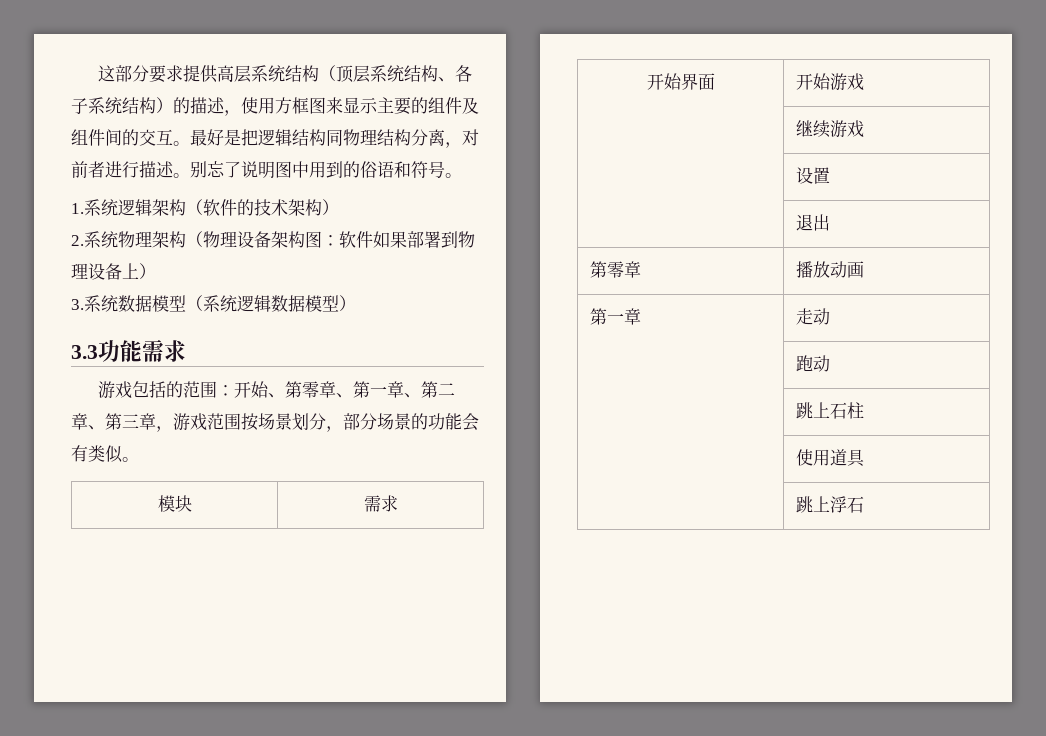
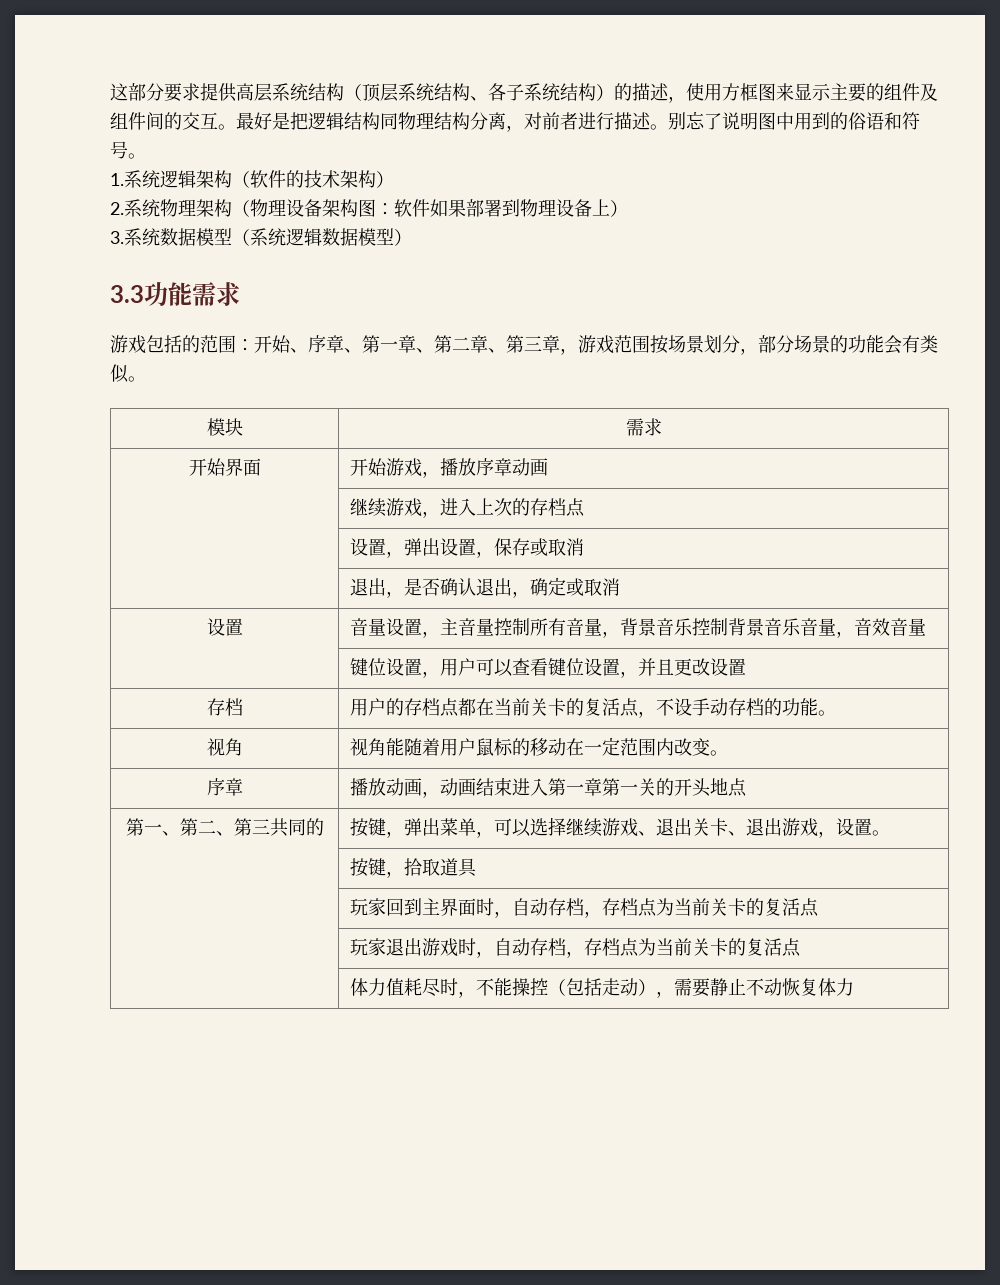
- 游戏包括的范围：开始、第零章、第一章、第二章、第三章，游戏范围按场景划分，部分场景的功能会有类似。
+ 游戏包括的范围：开始、序章、第一章、第二章、第三章，游戏范围按场景划分，部分场景的功能会有类似。
- 开始界面 | 开始游戏
- | 继续游戏
- | 设置
- | 退出
- 第零章 | 播放动画
- 第一章 | 走动
- | 跑动
- | 跳上石柱
- | 使用道具
- | 跳上浮石
+ 开始界面 | 开始游戏，播放序章动画
+ | 继续游戏，进入上次的存档点
+ | 设置，弹出设置，保存或取消
+ | 退出，是否确认退出，确定或取消
+ 设置 | 音量设置，主音量控制所有音量，背景音乐控制背景音乐音量，音效音量
+ | 键位设置，用户可以查看键位设置，并且更改设置
+ 存档 | 用户的存档点都在当前关卡的复活点，不设手动存档的功能。
+ 视角 | 视角能随着用户鼠标的移动在一定范围内改变。
+ 序章 | 播放动画，动画结束进入第一章第一关的开头地点
+ 第一、第二、第三共同的 | 按键，弹出菜单，可以选择继续游戏、退出关卡、退出游戏，设置。
+ | 按键，拾取道具
+ | 玩家回到主界面时，自动存档，存档点为当前关卡的复活点
+ | 玩家退出游戏时，自动存档，存档点为当前关卡的复活点
+ | 体力值耗尽时，不能操控（包括走动），需要静止不动恢复体力

